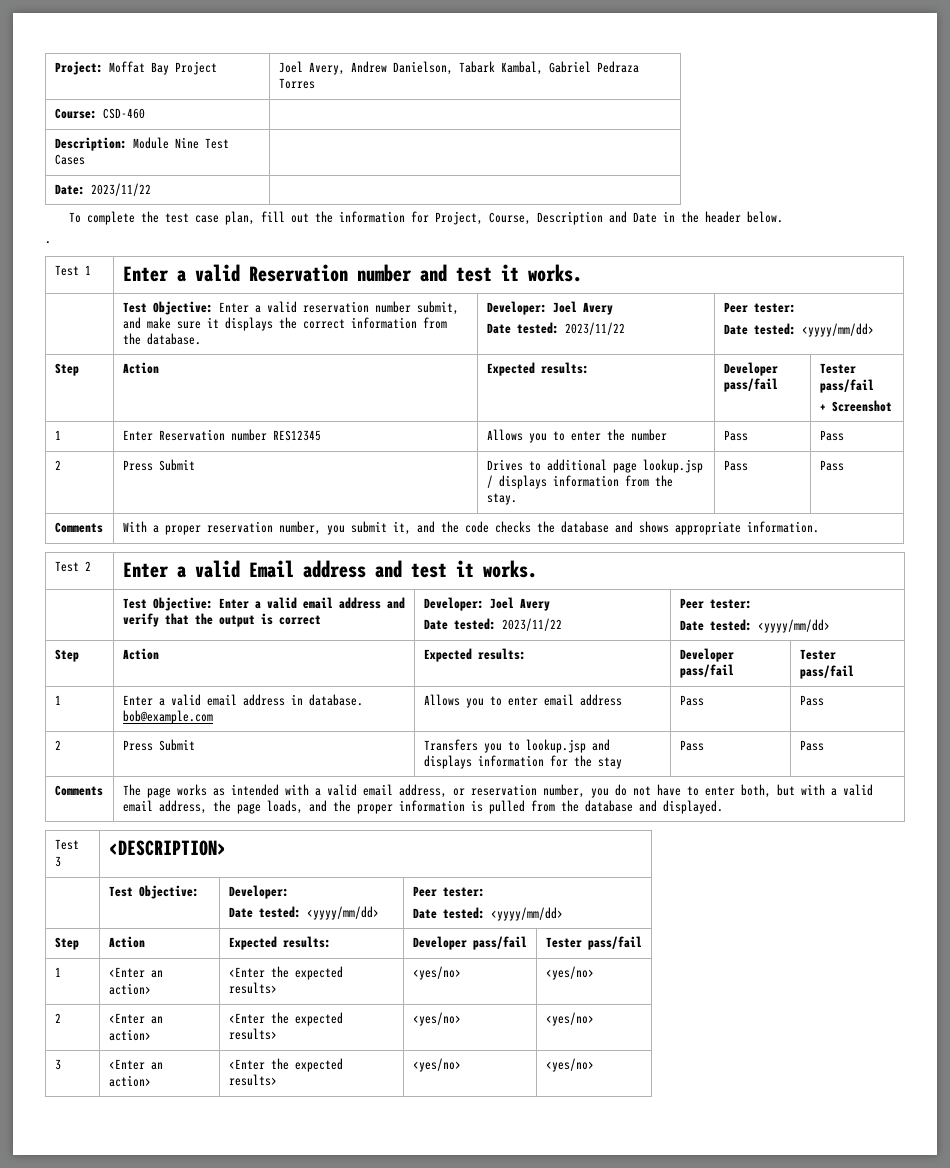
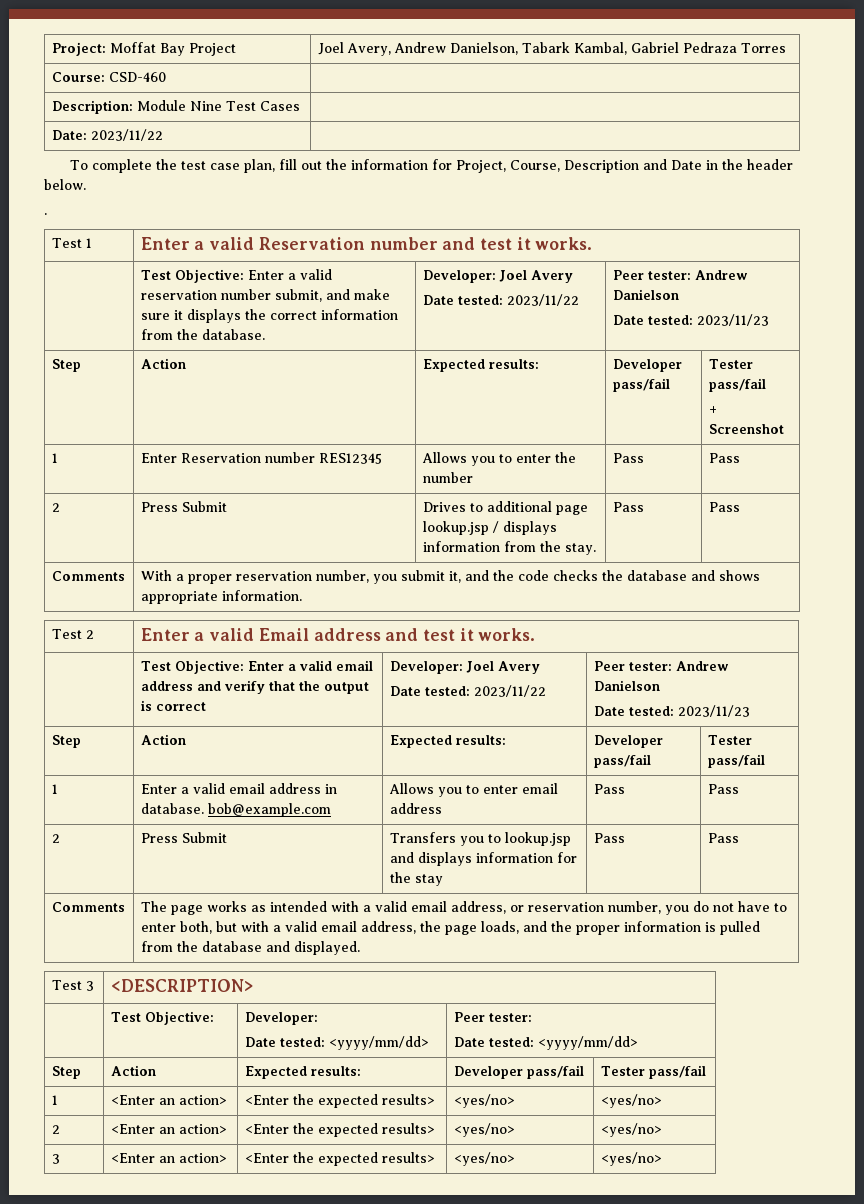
  | Test Objective: Enter a valid reservation number submit, and make sure it displays the correct information from the database. | Developer: Joel Avery
- Date tested: 2023/11/22 | Peer tester:
- Date tested: <yyyy/mm/dd>
+ Date tested: 2023/11/22 | Peer tester: Andrew Danielson
+ Date tested: 2023/11/23
  | Test Objective: Enter a valid email address and verify that the output is correct | Developer: Joel Avery
- Date tested: 2023/11/22 | Peer tester:
- Date tested: <yyyy/mm/dd>
+ Date tested: 2023/11/22 | Peer tester: Andrew Danielson
+ Date tested: 2023/11/23

